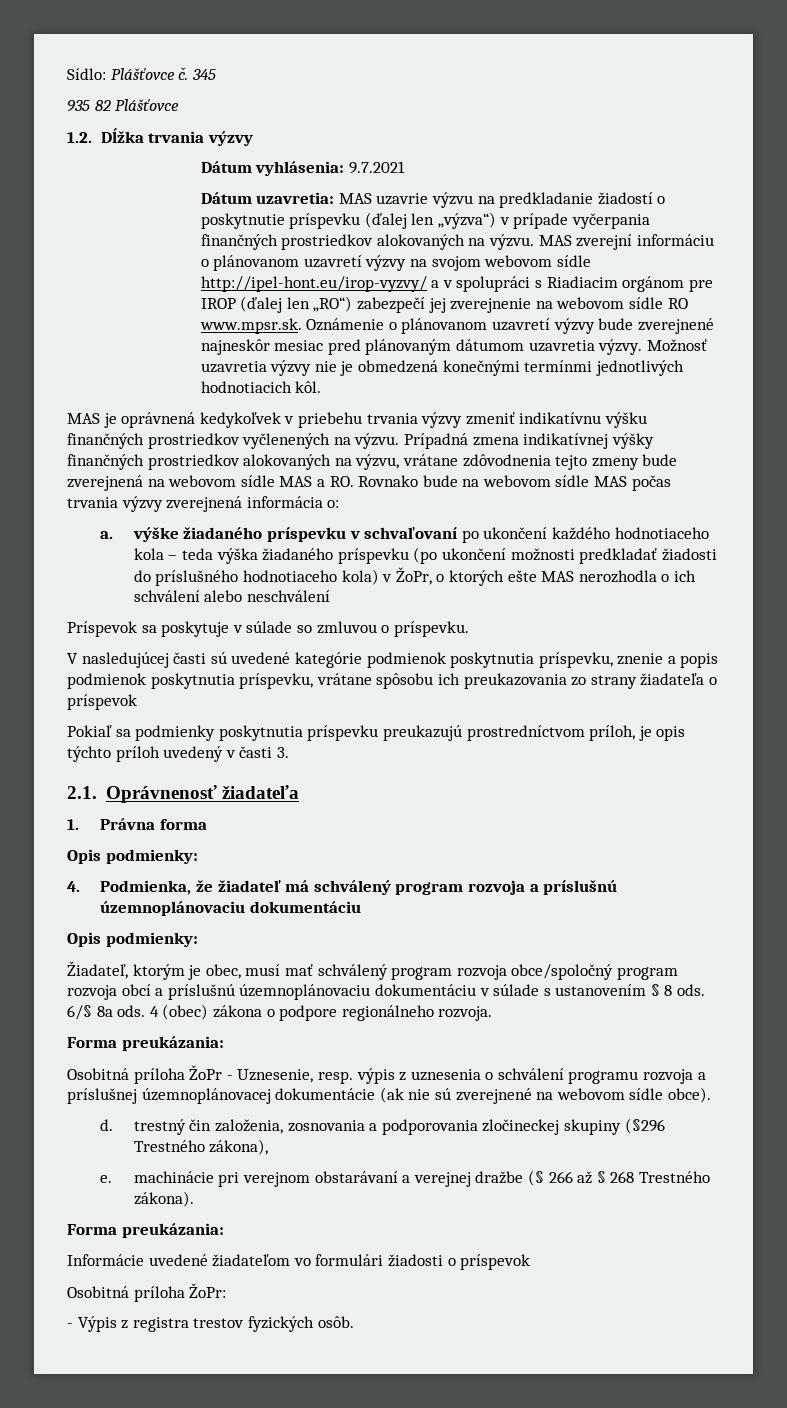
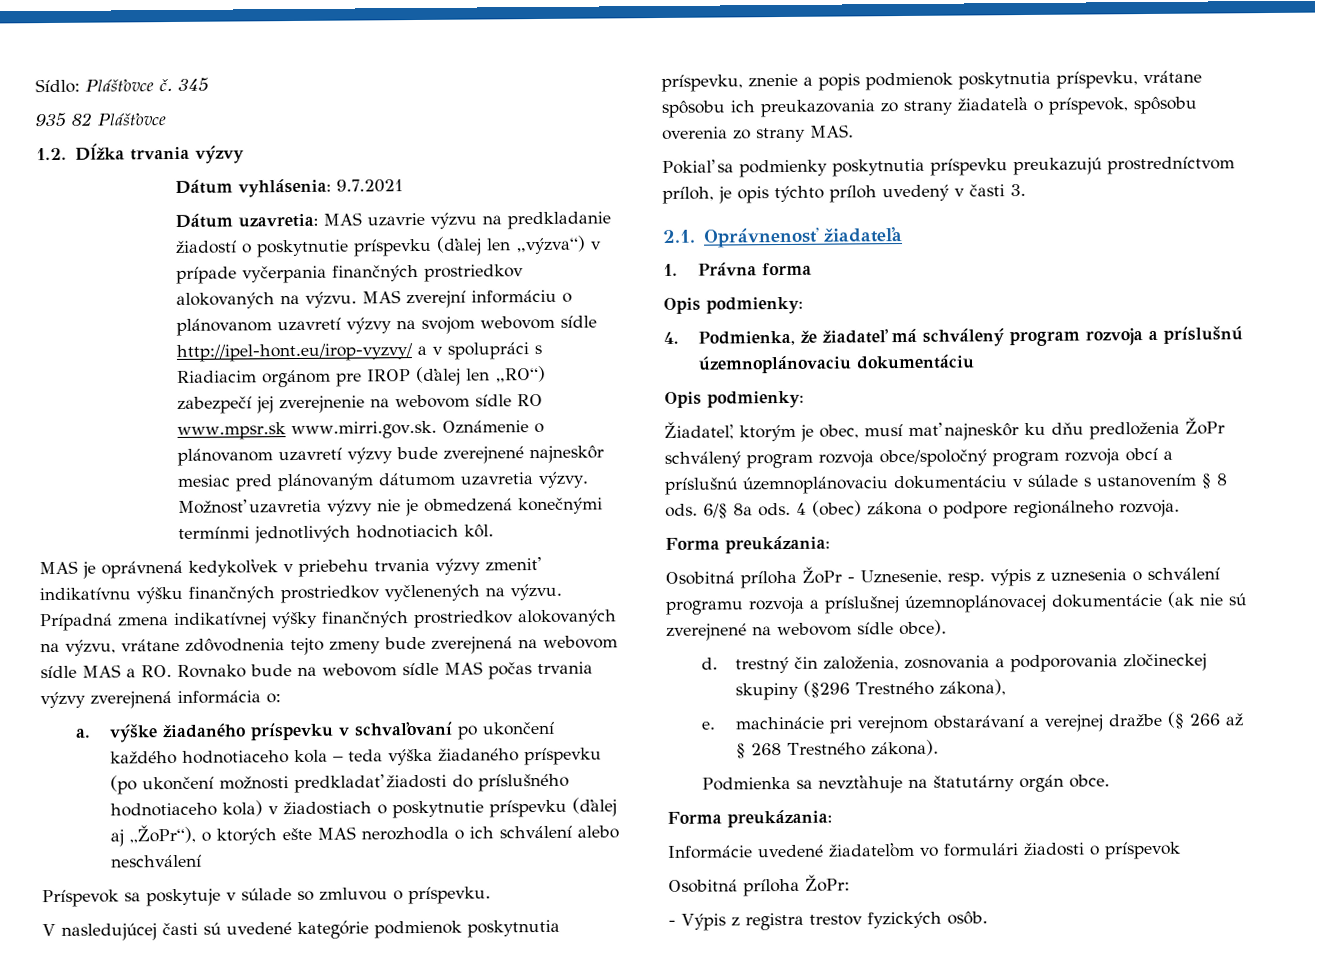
- MAS zverejní informáciu o plánovanom uzavretí výzvy na svojom webovom sídle http://ipel-hont.eu/irop-vyzvy/ a v spolupráci s Riadiacim orgánom pre IROP (ďalej len „RO“) zabezpečí jej zverejnenie na webovom sídle RO www.mpsr.sk. Oznámenie o plánovanom uzavretí výzvy bude zverejnené najneskôr mesiac pred plánovaným dátumom uzavretia výzvy.
+ MAS zverejní informáciu o plánovanom uzavretí výzvy na svojom webovom sídle http://ipel-hont.eu/irop-vyzvy/ a v spolupráci s Riadiacim orgánom pre IROP (ďalej len „RO“) zabezpečí jej zverejnenie na webovom sídle RO www.mpsr.sk www.mirri.gov.sk. Oznámenie o plánovanom uzavretí výzvy bude zverejnené najneskôr mesiac pred plánovaným dátumom uzavretia výzvy.
- a. výške žiadaného príspevku v schvaľovaní po ukončení každého hodnotiaceho kola – teda výška žiadaného príspevku (po ukončení možnosti predkladať žiadosti do príslušného hodnotiaceho kola) v ŽoPr, o ktorých ešte MAS nerozhodla o ich schválení alebo neschválení
+ a. výške žiadaného príspevku v schvaľovaní po ukončení každého hodnotiaceho kola – teda výška žiadaného príspevku (po ukončení možnosti predkladať žiadosti do príslušného hodnotiaceho kola) v žiadostiach o poskytnutie príspevku (ďalej aj ,,ŽoPr“), o ktorých ešte MAS nerozhodla o ich schválení alebo neschválení
- V nasledujúcej časti sú uvedené kategórie podmienok poskytnutia príspevku, znenie a popis podmienok poskytnutia príspevku, vrátane spôsobu ich preukazovania zo strany žiadateľa o príspevok
+ V nasledujúcej časti sú uvedené kategórie podmienok poskytnutia príspevku, znenie a popis podmienok poskytnutia príspevku, vrátane spôsobu ich preukazovania zo strany žiadateľa o príspevok, spôsobu overenia zo strany MAS.
- Žiadateľ, ktorým je obec, musí mať schválený program rozvoja obce/spoločný program rozvoja obcí a príslušnú územnoplánovaciu dokumentáciu v súlade s ustanovením § 8 ods.
+ Žiadateľ, ktorým je obec, musí mať najneskôr ku dňu predloženia ŽoPr schválený program rozvoja obce/spoločný program rozvoja obcí a príslušnú územnoplánovaciu dokumentáciu v súlade s ustanovením § 8 ods.
+ Podmienka sa nevzťahuje na štatutárny orgán obce.

